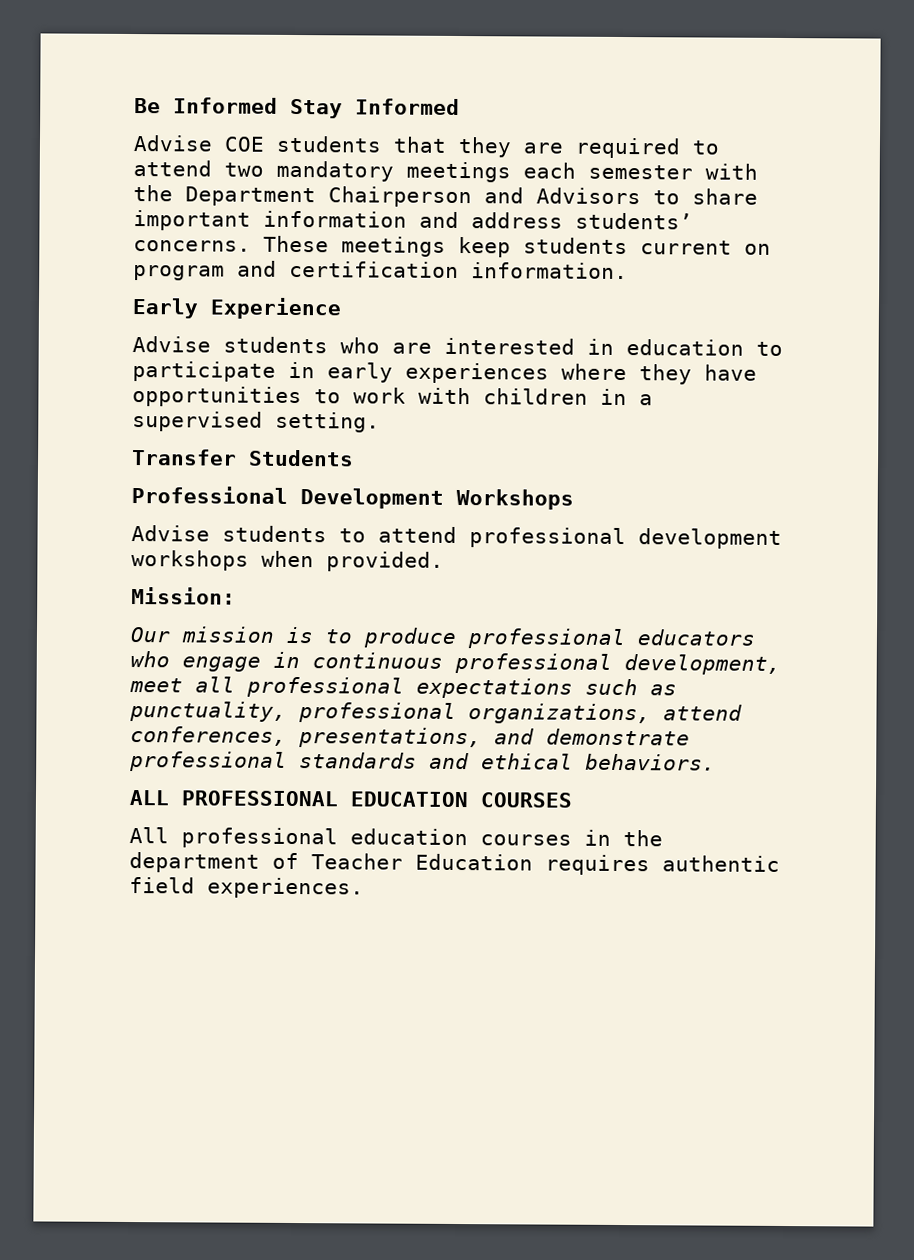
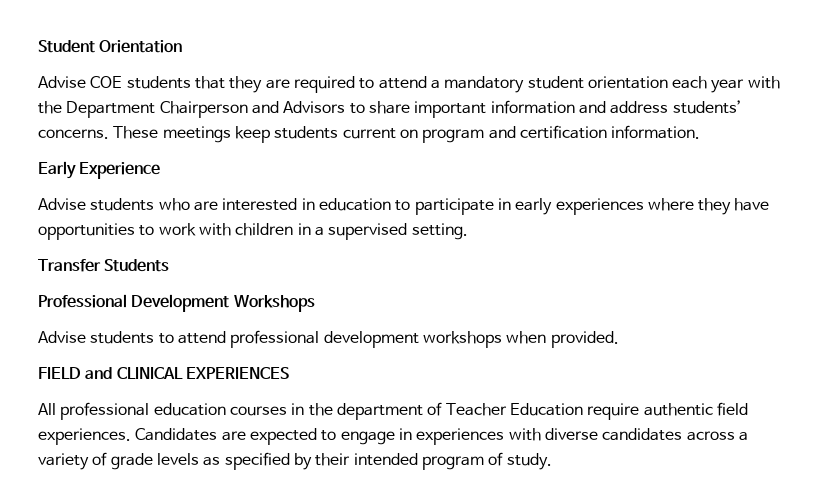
- Be Informed Stay Informed
+ Student Orientation
- Advise COE students that they are required to attend two mandatory meetings each semester with the Department Chairperson and Advisors to share important information and address students’ concerns.
+ Advise COE students that they are required to attend a mandatory student orientation each year with the Department Chairperson and Advisors to share important information and address students’ concerns.
- Mission:
- Our mission is to produce professional educators who engage in continuous professional development, meet all professional expectations such as punctuality, professional organizations, attend conferences, presentations, and demonstrate professional standards and ethical behaviors.
- ALL PROFESSIONAL EDUCATION COURSES
+ FIELD and CLINICAL EXPERIENCES
- All professional education courses in the department of Teacher Education requires authentic field experiences.
+ All professional education courses in the department of Teacher Education require authentic field experiences.
+ Candidates are expected to engage in experiences with diverse candidates across a variety of grade levels as specified by their intended program of study.

